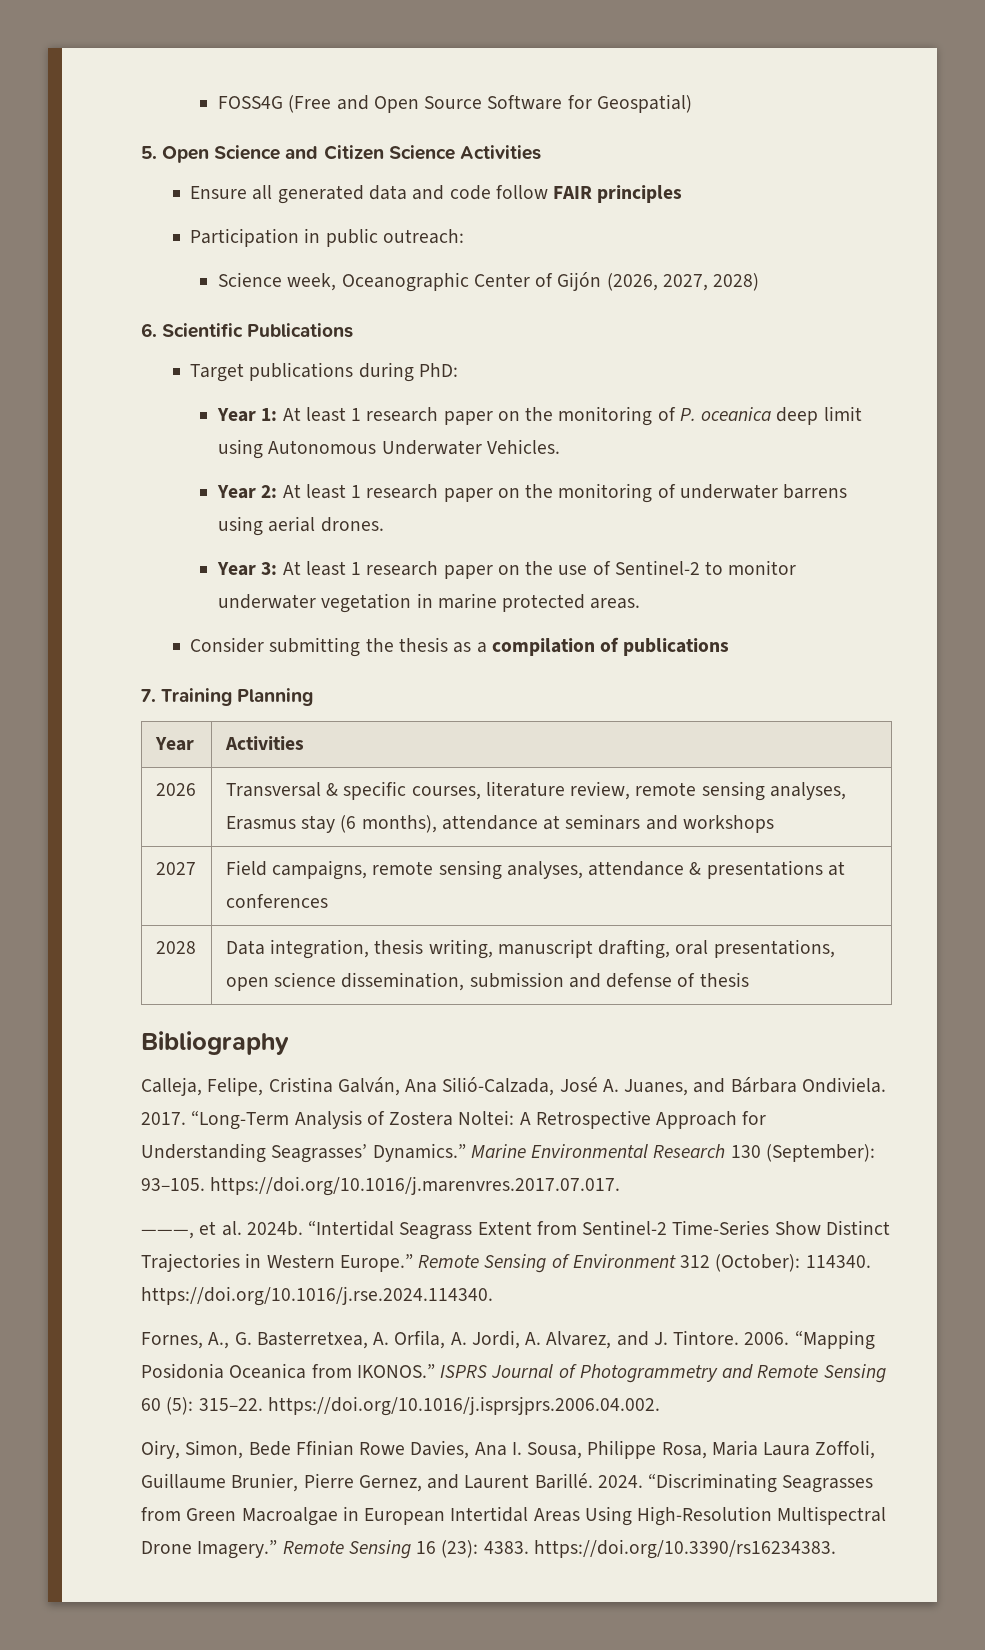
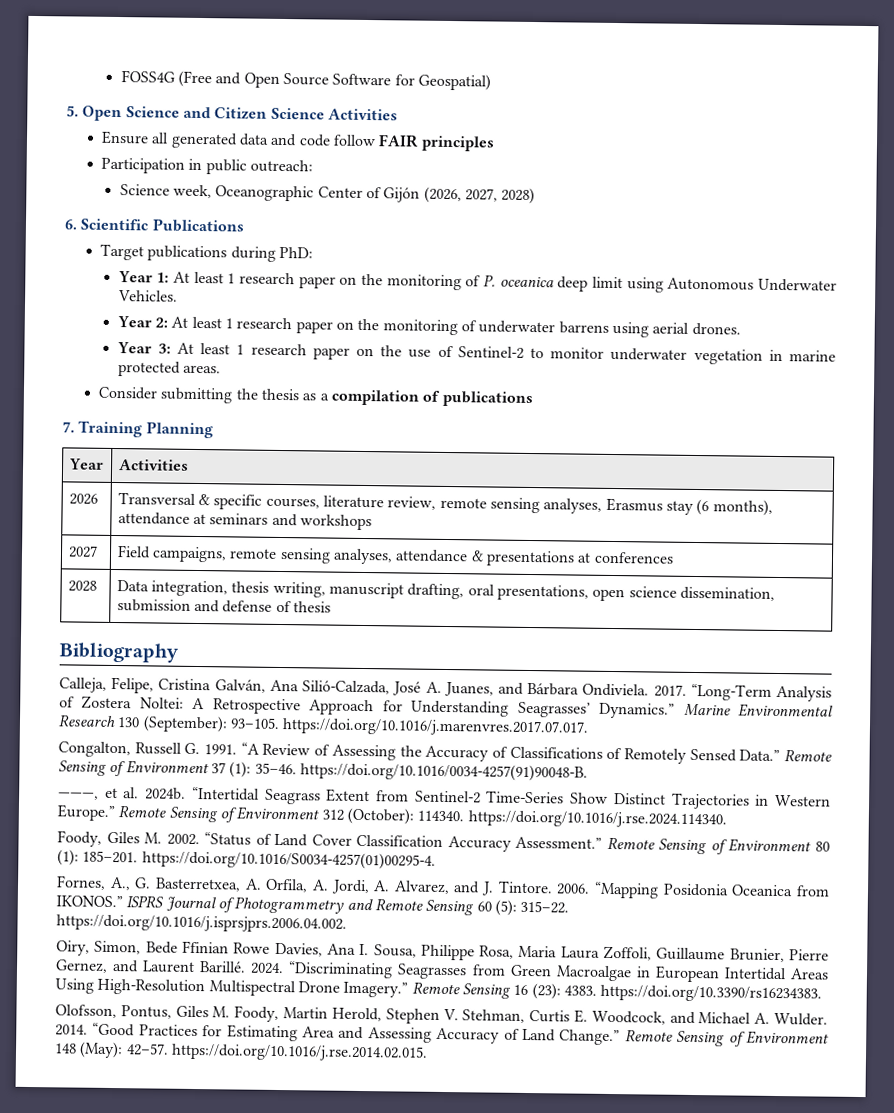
+ Congalton, Russell G. 1991. “A Review of Assessing the Accuracy of Classifications of Remotely Sensed Data.” Remote Sensing of Environment 37 (1): 35–46. https://doi.org/10.1016/0034-4257(91)90048-B.
+ Foody, Giles M. 2002. “Status of Land Cover Classification Accuracy Assessment.” Remote Sensing of Environment 80 (1): 185–201. https://doi.org/10.1016/S0034-4257(01)00295-4.
+ Olofsson, Pontus, Giles M. Foody, Martin Herold, Stephen V. Stehman, Curtis E. Woodcock, and Michael A. Wulder. 2014. “Good Practices for Estimating Area and Assessing Accuracy of Land Change.” Remote Sensing of Environment 148 (May): 42–57. https://doi.org/10.1016/j.rse.2014.02.015.

